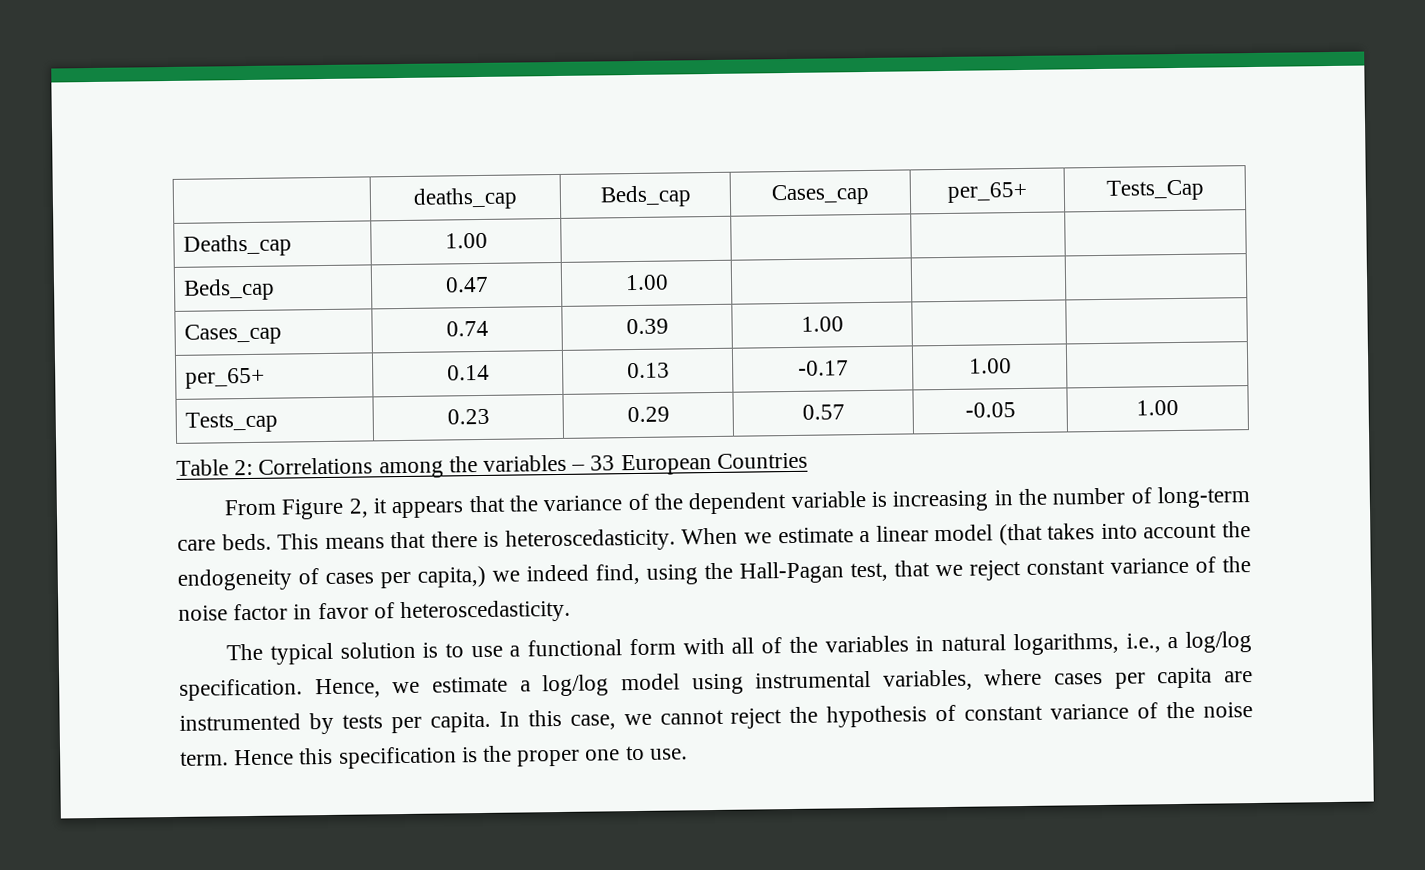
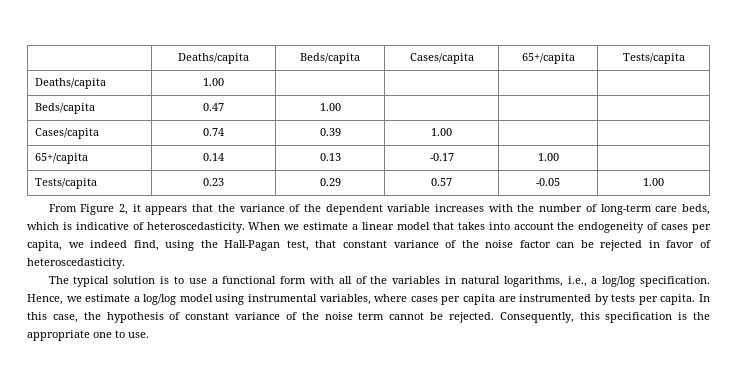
- | deaths_cap | Beds_cap | Cases_cap | per_65+ | Tests_Cap
- Deaths_cap | 1.00 | | | |
+ | Deaths/capita | Beds/capita | Cases/capita | 65+/capita | Tests/capita
+ Deaths/capita | 1.00 | | | |
- Beds_cap | 0.47 | 1.00 | | |
+ Beds/capita | 0.47 | 1.00 | | |
- Cases_cap | 0.74 | 0.39 | 1.00 | |
+ Cases/capita | 0.74 | 0.39 | 1.00 | |
- per_65+ | 0.14 | 0.13 | -0.17 | 1.00 |
+ 65+/capita | 0.14 | 0.13 | -0.17 | 1.00 |
- Tests_cap | 0.23 | 0.29 | 0.57 | -0.05 | 1.00
+ Tests/capita | 0.23 | 0.29 | 0.57 | -0.05 | 1.00
- Table 2: Correlations among the variables – 33 European Countries
- From Figure 2, it appears that the variance of the dependent variable is increasing in the number of long-term care beds. This means that there is heteroscedasticity.
+ From Figure 2, it appears that the variance of the dependent variable increases with the number of long-term care beds, which is indicative of heteroscedasticity.
- When we estimate a linear model (that takes into account the endogeneity of cases per capita,) we indeed find, using the Hall-Pagan test, that we reject constant variance of the noise factor in favor of heteroscedasticity.
+ When we estimate a linear model that takes into account the endogeneity of cases per capita, we indeed find, using the Hall-Pagan test, that constant variance of the noise factor can be rejected in favor of heteroscedasticity.
- In this case, we cannot reject the hypothesis of constant variance of the noise term. Hence this specification is the proper one to use.
+ In this case, the hypothesis of constant variance of the noise term cannot be rejected. Consequently, this specification is the appropriate one to use.

